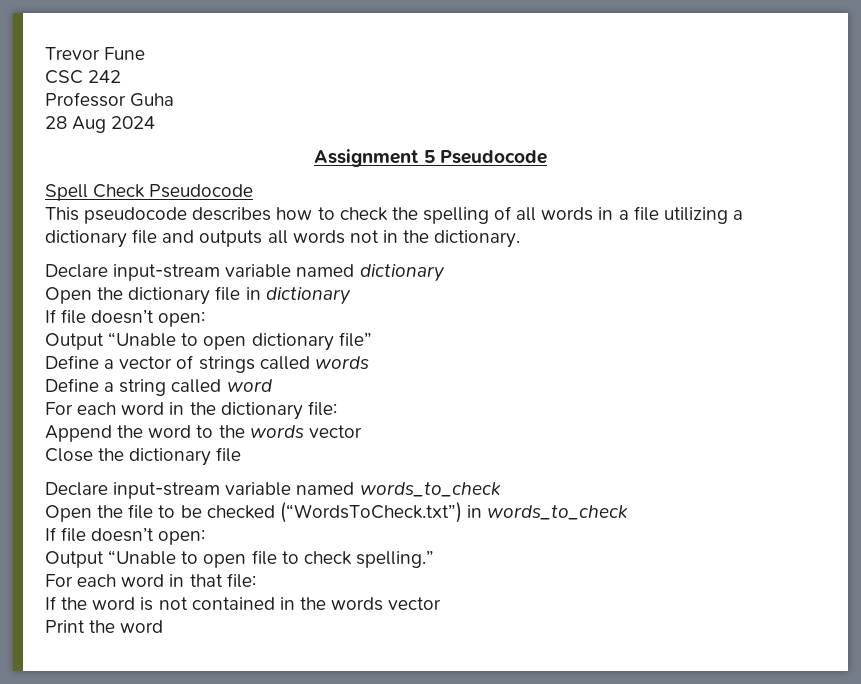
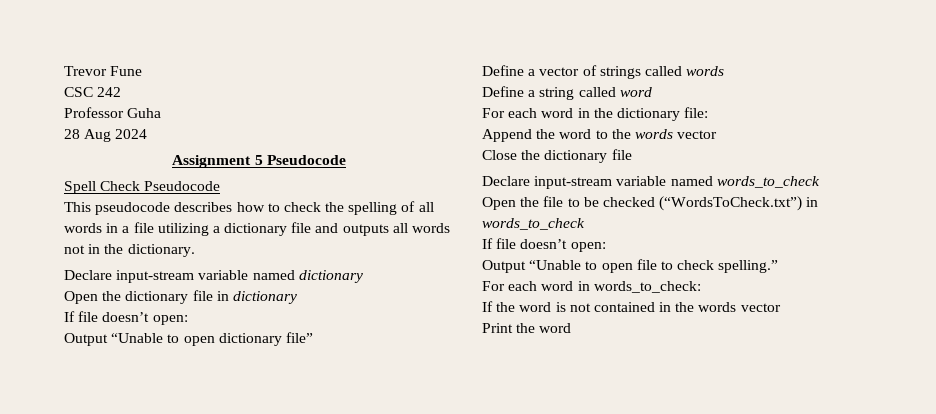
- For each word in that file:
+ For each word in words_to_check:

